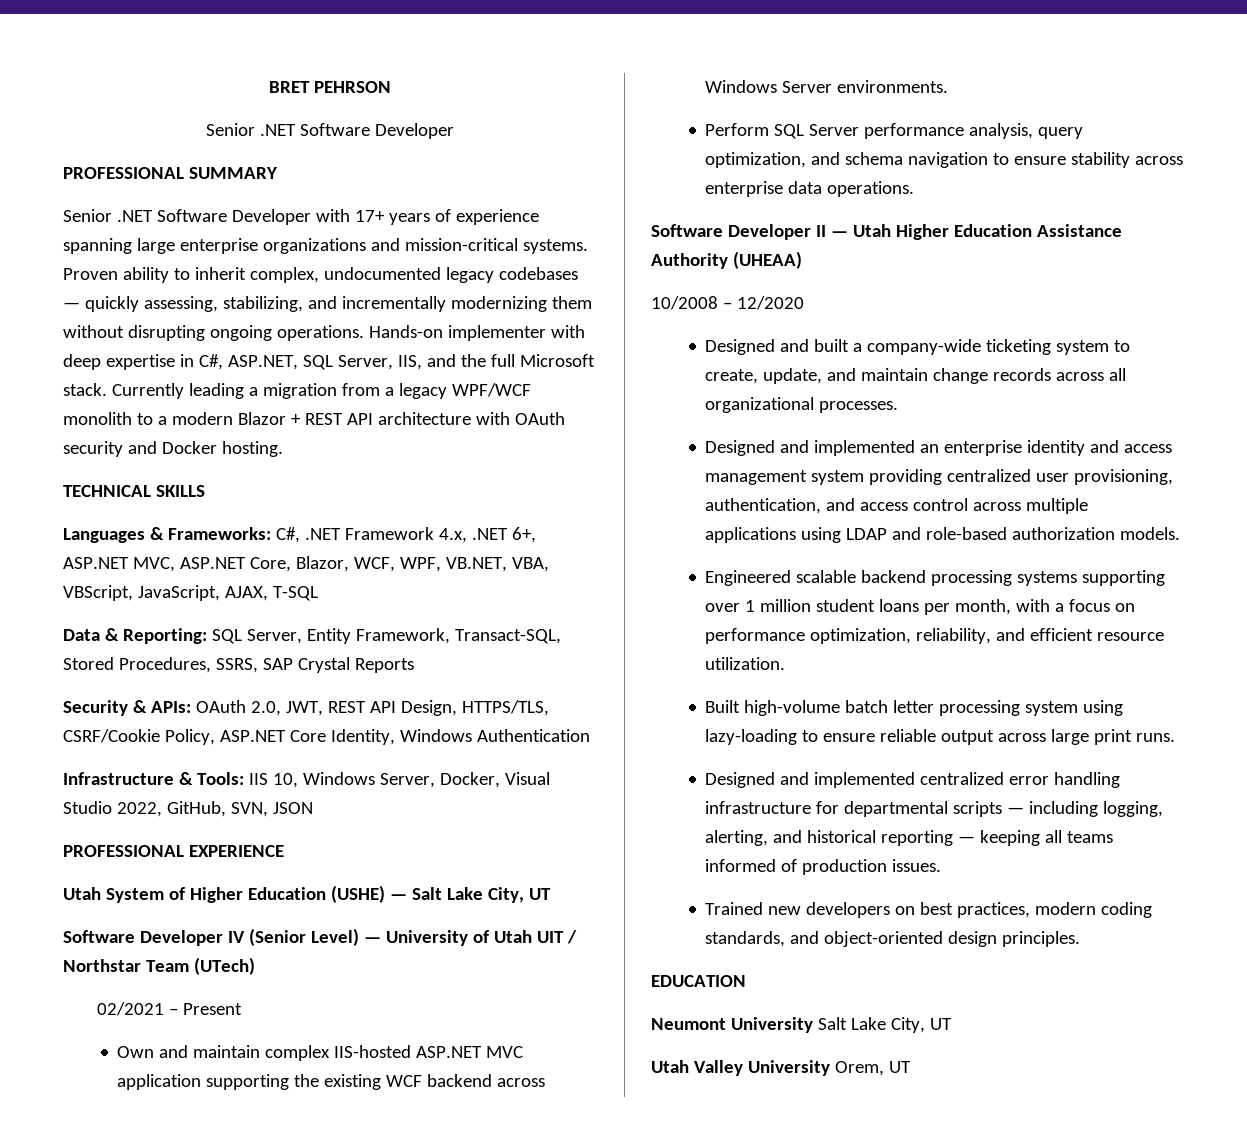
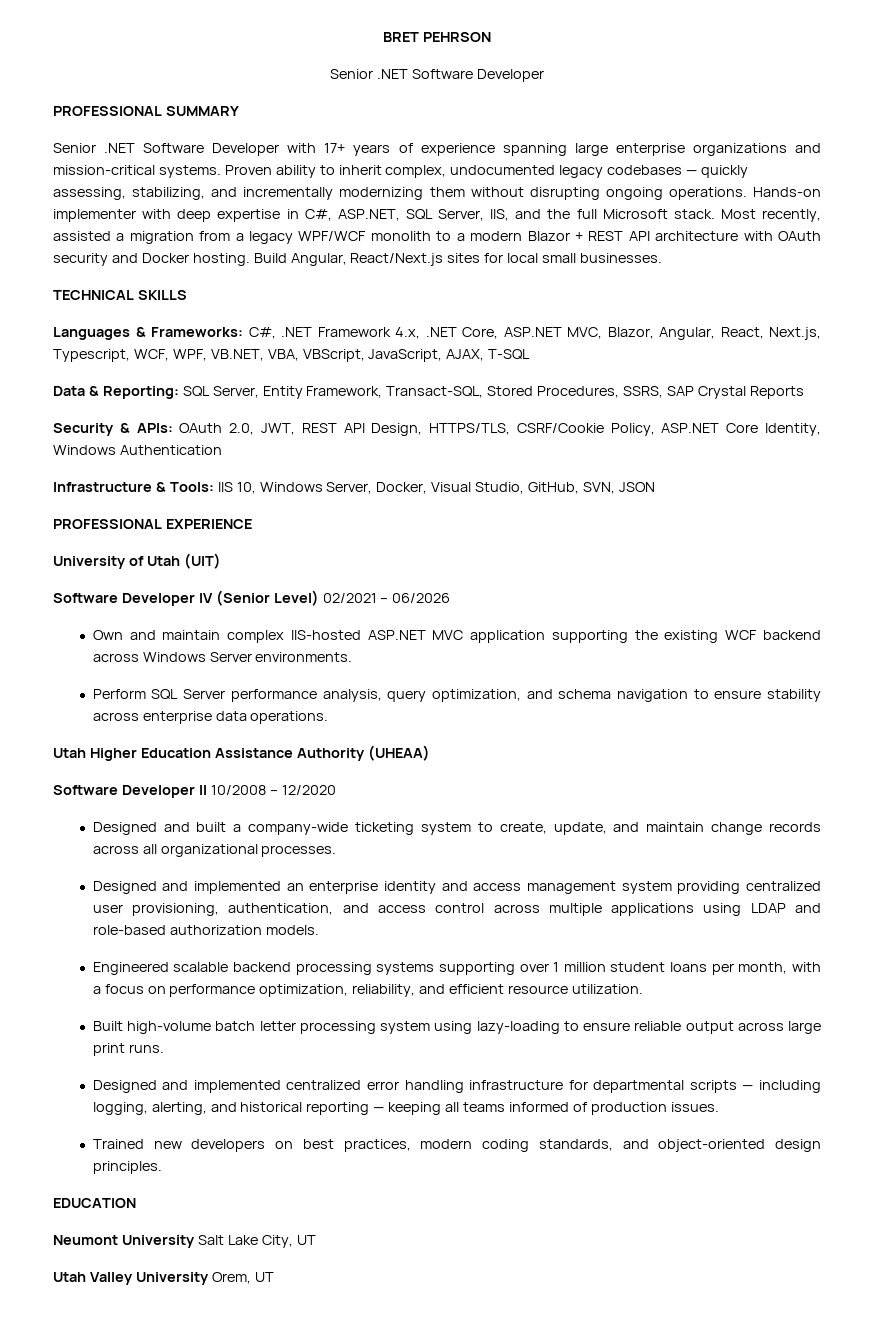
- Currently leading a migration from a legacy WPF/WCF monolith to a modern Blazor + REST API architecture with OAuth security and Docker hosting.
+ Most recently, assisted a migration from a legacy WPF/WCF monolith to a modern Blazor + REST API architecture with OAuth security and Docker hosting. Build Angular, React/Next.js sites for local small businesses.
- Languages & Frameworks: C#, .NET Framework 4.x, .NET 6+, ASP.NET MVC, ASP.NET Core, Blazor, WCF, WPF, VB.NET, VBA, VBScript, JavaScript, AJAX, T-SQL
+ Languages & Frameworks: C#, .NET Framework 4.x, .NET Core, ASP.NET MVC, Blazor, Angular, React, Next.js, Typescript, WCF, WPF, VB.NET, VBA, VBScript, JavaScript, AJAX, T-SQL
- Infrastructure & Tools: IIS 10, Windows Server, Docker, Visual Studio 2022, GitHub, SVN, JSON
+ Infrastructure & Tools: IIS 10, Windows Server, Docker, Visual Studio, GitHub, SVN, JSON
- Utah System of Higher Education (USHE) — Salt Lake City, UT
+ University of Utah (UIT)
- Software Developer IV (Senior Level) — University of Utah UIT / Northstar Team (UTech)
- 02/2021 – Present
+ Software Developer IV (Senior Level) 02/2021 – 06/2026
- Software Developer II — Utah Higher Education Assistance Authority (UHEAA)
+ Utah Higher Education Assistance Authority (UHEAA)
- 10/2008 – 12/2020
+ Software Developer II 10/2008 – 12/2020

